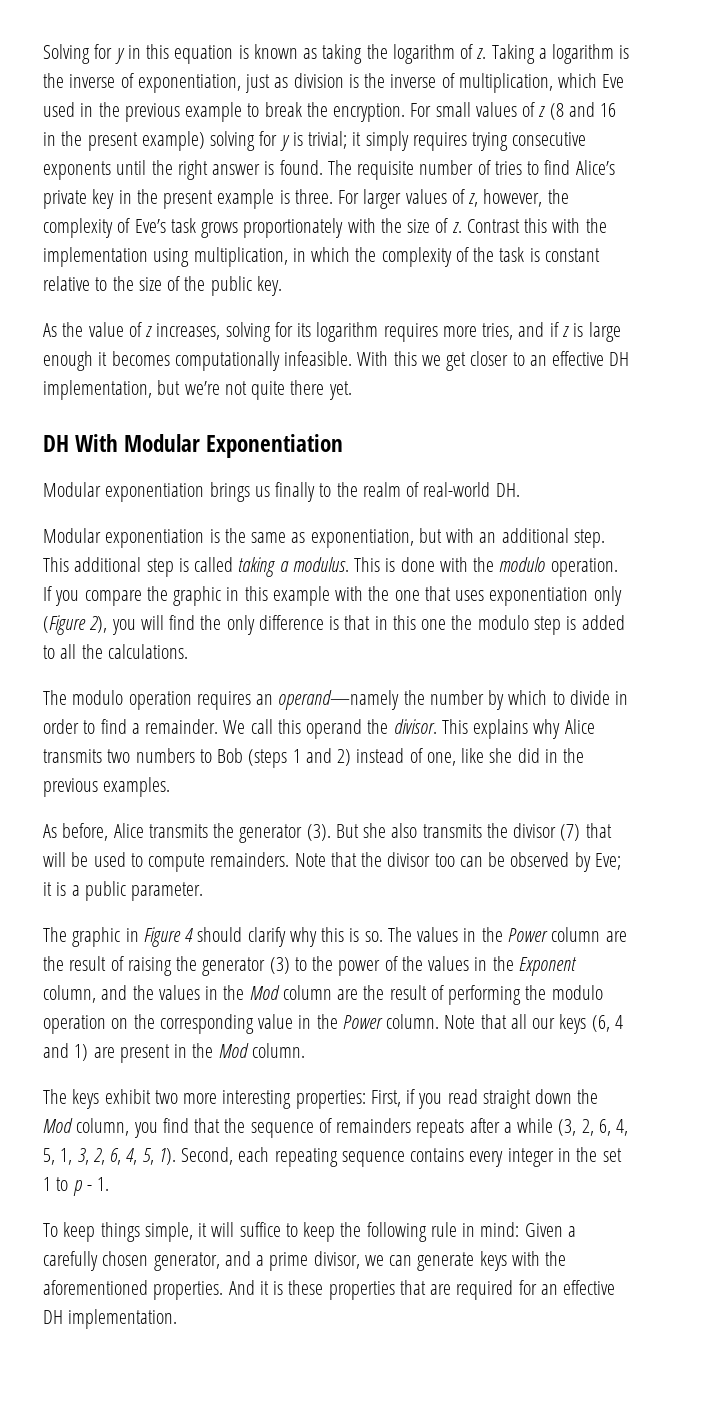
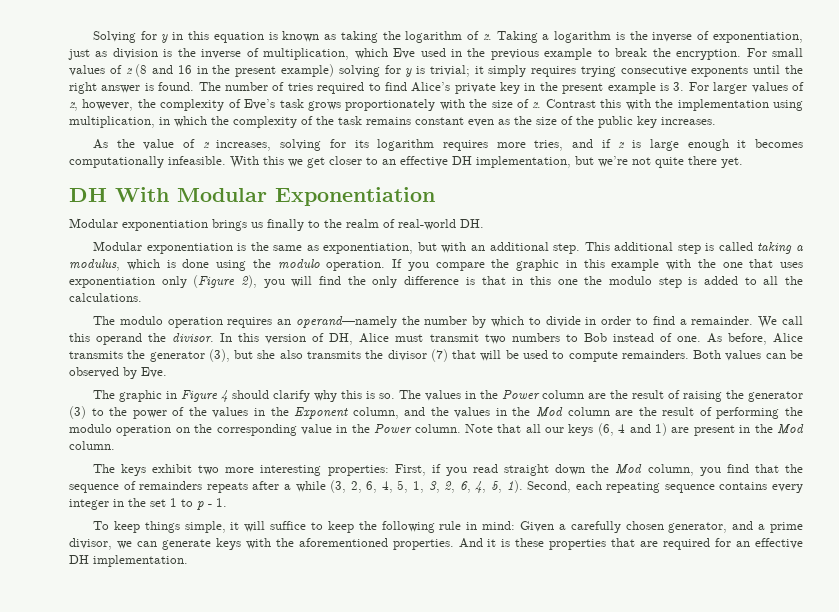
- The requisite number of tries to find Alice’s private key in the present example is three. For larger values of z, however, the complexity of Eve’s task grows proportionately with the size of z.
+ The number of tries required to find Alice’s private key in the present example is 3. For larger values of z, however, the complexity of Eve’s task grows proportionately with the size of z.
- Contrast this with the implementation using multiplication, in which the complexity of the task is constant relative to the size of the public key.
+ Contrast this with the implementation using multiplication, in which the complexity of the task remains constant even as the size of the public key increases.
- This additional step is called taking a modulus. This is done with the modulo operation.
+ This additional step is called taking a modulus, which is done using the modulo operation.
- This explains why Alice transmits two numbers to Bob (steps 1 and 2) instead of one, like she did in the previous examples.
- As before, Alice transmits the generator (3). But she also transmits the divisor (7) that will be used to compute remainders.
+ In this version of DH, Alice must transmit two numbers to Bob instead of one. As before, Alice transmits the generator (3), but she also transmits the divisor (7) that will be used to compute remainders.
- Note that the divisor too can be observed by Eve; it is a public parameter.
+ Both values can be observed by Eve.

